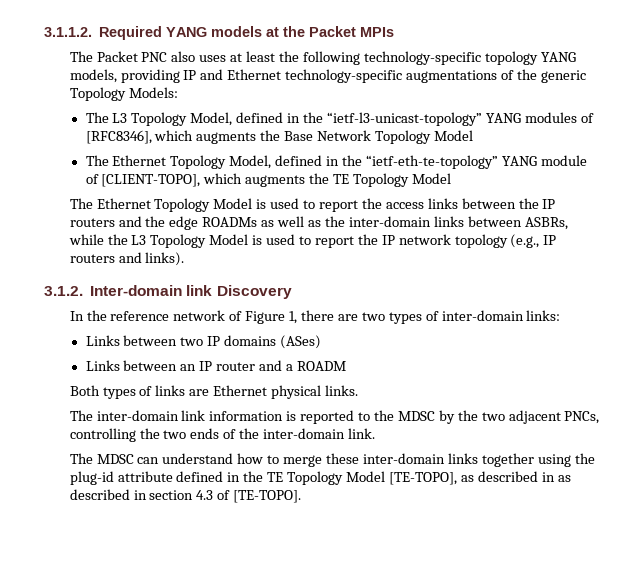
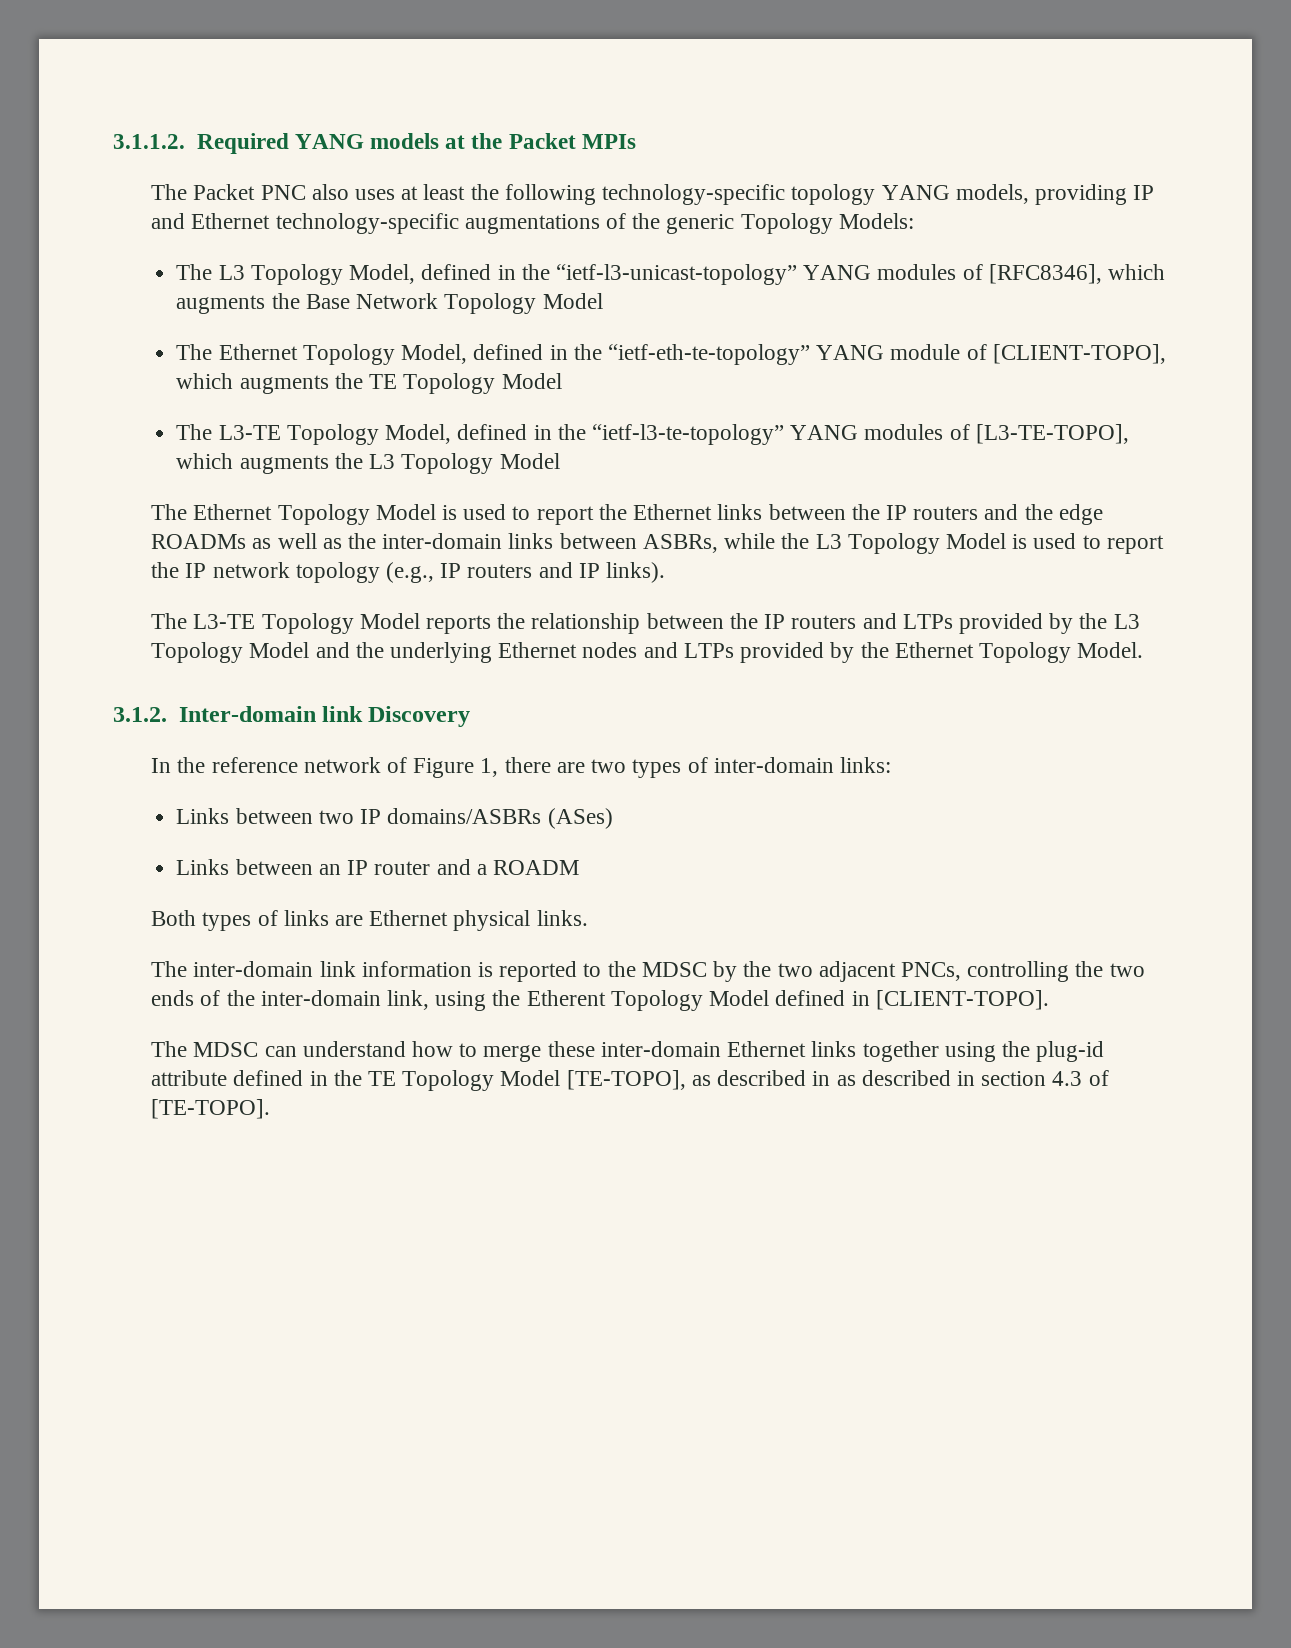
+ The L3-TE Topology Model, defined in the “ietf-l3-te-topology” YANG modules of [L3-TE-TOPO], which augments the L3 Topology Model
- The Ethernet Topology Model is used to report the access links between the IP routers and the edge ROADMs as well as the inter-domain links between ASBRs, while the L3 Topology Model is used to report the IP network topology (e.g., IP routers and links).
+ The Ethernet Topology Model is used to report the Ethernet links between the IP routers and the edge ROADMs as well as the inter-domain links between ASBRs, while the L3 Topology Model is used to report the IP network topology (e.g., IP routers and IP links).
+ The L3-TE Topology Model reports the relationship between the IP routers and LTPs provided by the L3 Topology Model and the underlying Ethernet nodes and LTPs provided by the Ethernet Topology Model.
- Links between two IP domains (ASes)
+ Links between two IP domains/ASBRs (ASes)
- The inter-domain link information is reported to the MDSC by the two adjacent PNCs, controlling the two ends of the inter-domain link.
+ The inter-domain link information is reported to the MDSC by the two adjacent PNCs, controlling the two ends of the inter-domain link, using the Etherent Topology Model defined in [CLIENT-TOPO].
- The MDSC can understand how to merge these inter-domain links together using the plug-id attribute defined in the TE Topology Model [TE-TOPO], as described in as described in section 4.3 of [TE-TOPO].
+ The MDSC can understand how to merge these inter-domain Ethernet links together using the plug-id attribute defined in the TE Topology Model [TE-TOPO], as described in as described in section 4.3 of [TE-TOPO].

